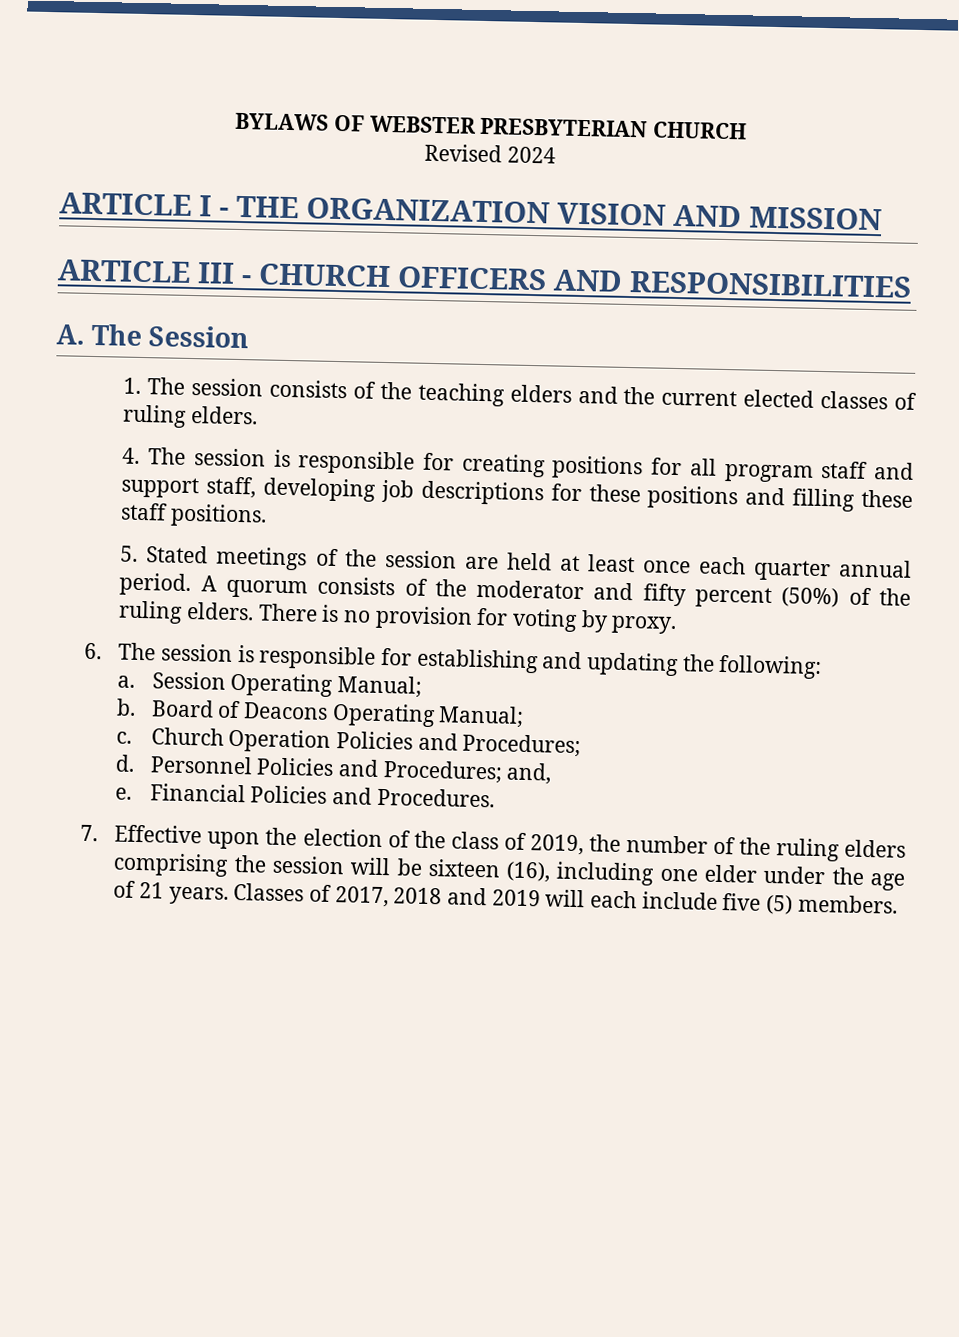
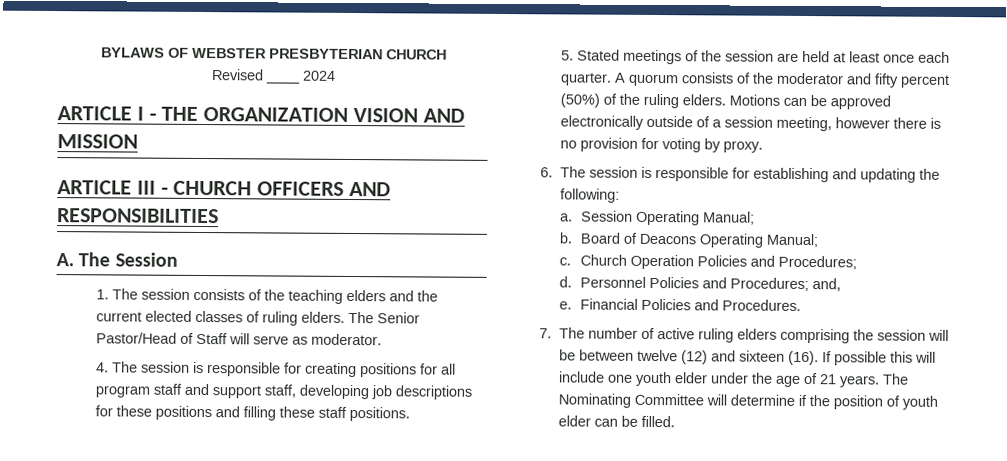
- Revised 2024
+ Revised ____ 2024
+ The Senior Pastor/Head of Staff will serve as moderator.
- 5. Stated meetings of the session are held at least once each quarter annual period.
+ 5. Stated meetings of the session are held at least once each quarter.
- There is no provision for voting by proxy.
+ Motions can be approved electronically outside of a session meeting, however there is no provision for voting by proxy.
- 7. Effective upon the election of the class of 2019, the number of the ruling elders comprising the session will be sixteen (16), including one elder under the age of 21 years.
+ 7. The number of active ruling elders comprising the session will be between twelve (12) and sixteen (16). If possible this will include one youth elder under the age of 21 years.
- Classes of 2017, 2018 and 2019 will each include five (5) members.
+ The Nominating Committee will determine if the position of youth elder can be filled.

